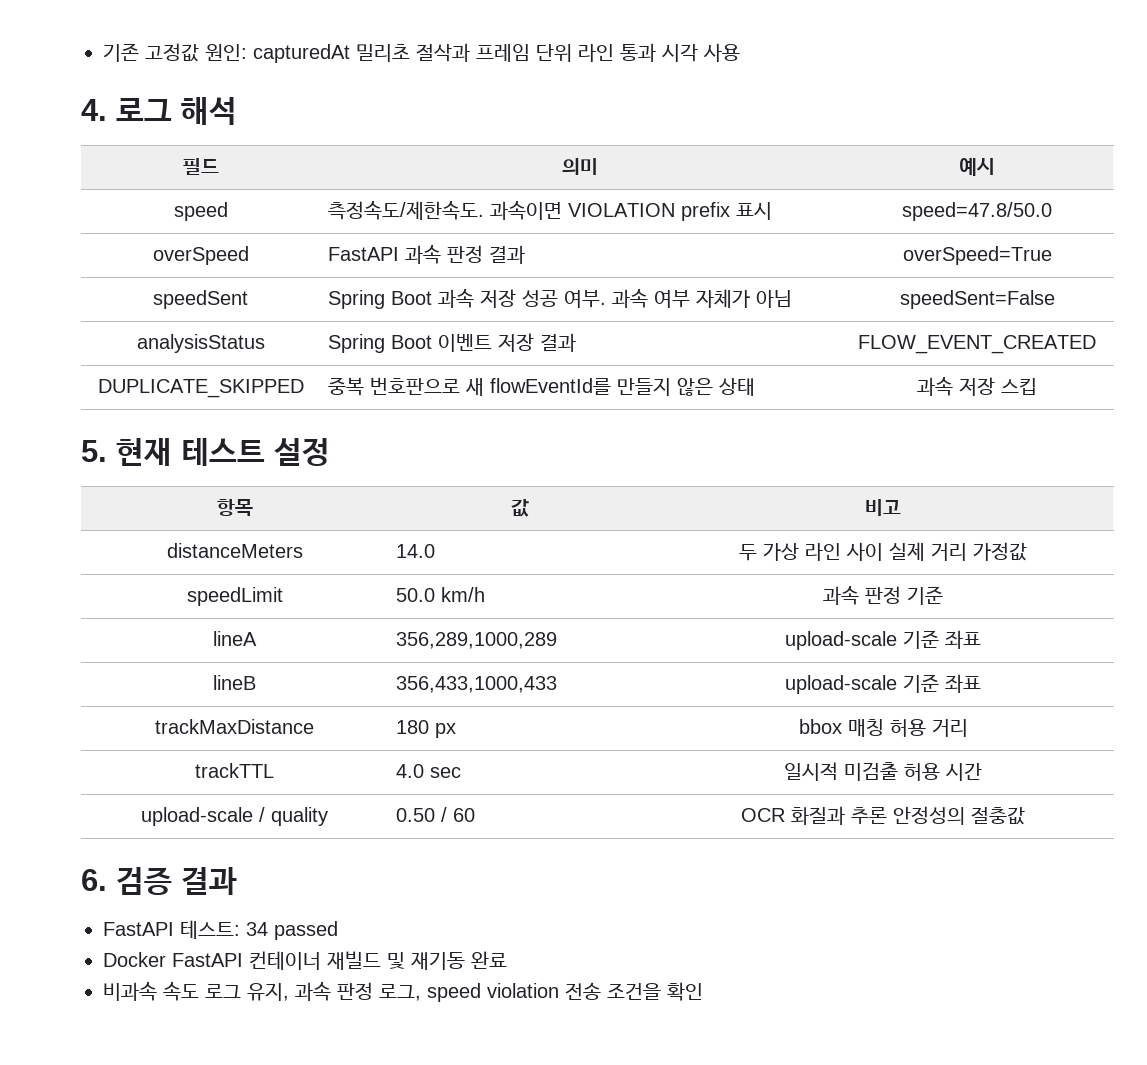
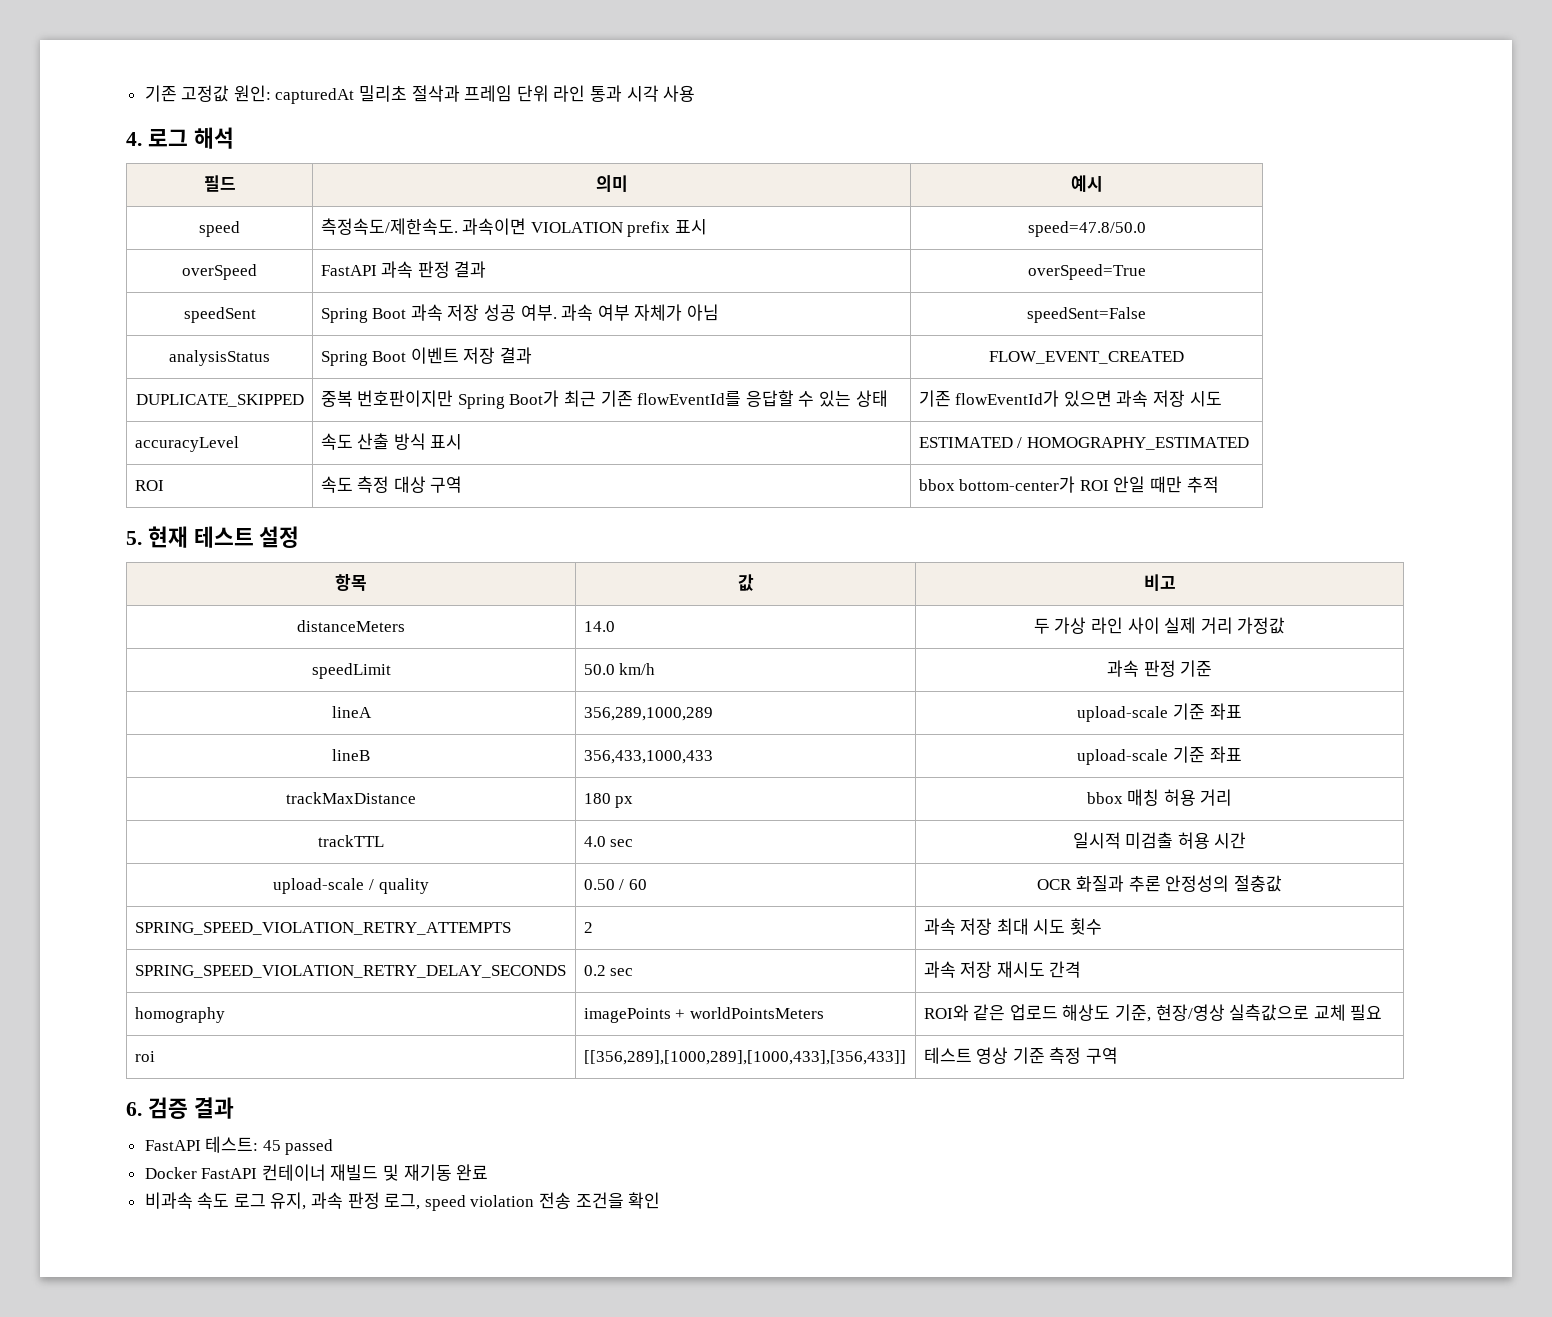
- DUPLICATE_SKIPPED | 중복 번호판으로 새 flowEventId를 만들지 않은 상태 | 과속 저장 스킵
+ DUPLICATE_SKIPPED | 중복 번호판이지만 Spring Boot가 최근 기존 flowEventId를 응답할 수 있는 상태 | 기존 flowEventId가 있으면 과속 저장 시도
+ accuracyLevel | 속도 산출 방식 표시 | ESTIMATED / HOMOGRAPHY_ESTIMATED
+ ROI | 속도 측정 대상 구역 | bbox bottom-center가 ROI 안일 때만 추적
+ SPRING_SPEED_VIOLATION_RETRY_ATTEMPTS | 2 | 과속 저장 최대 시도 횟수
+ SPRING_SPEED_VIOLATION_RETRY_DELAY_SECONDS | 0.2 sec | 과속 저장 재시도 간격
+ homography | imagePoints + worldPointsMeters | ROI와 같은 업로드 해상도 기준, 현장/영상 실측값으로 교체 필요
+ roi | [[356,289],[1000,289],[1000,433],[356,433]] | 테스트 영상 기준 측정 구역
- FastAPI 테스트: 34 passed
+ FastAPI 테스트: 45 passed

